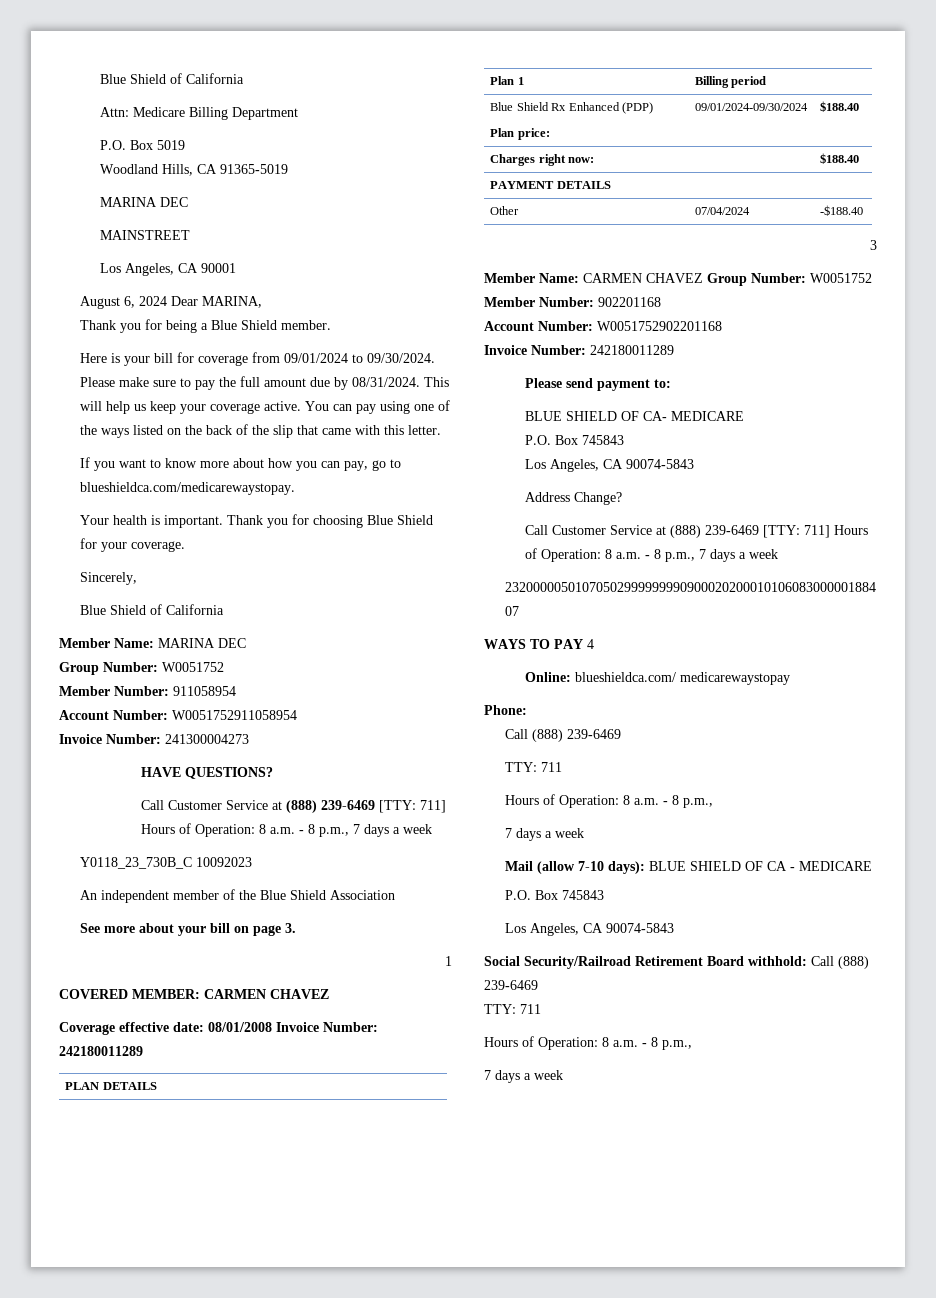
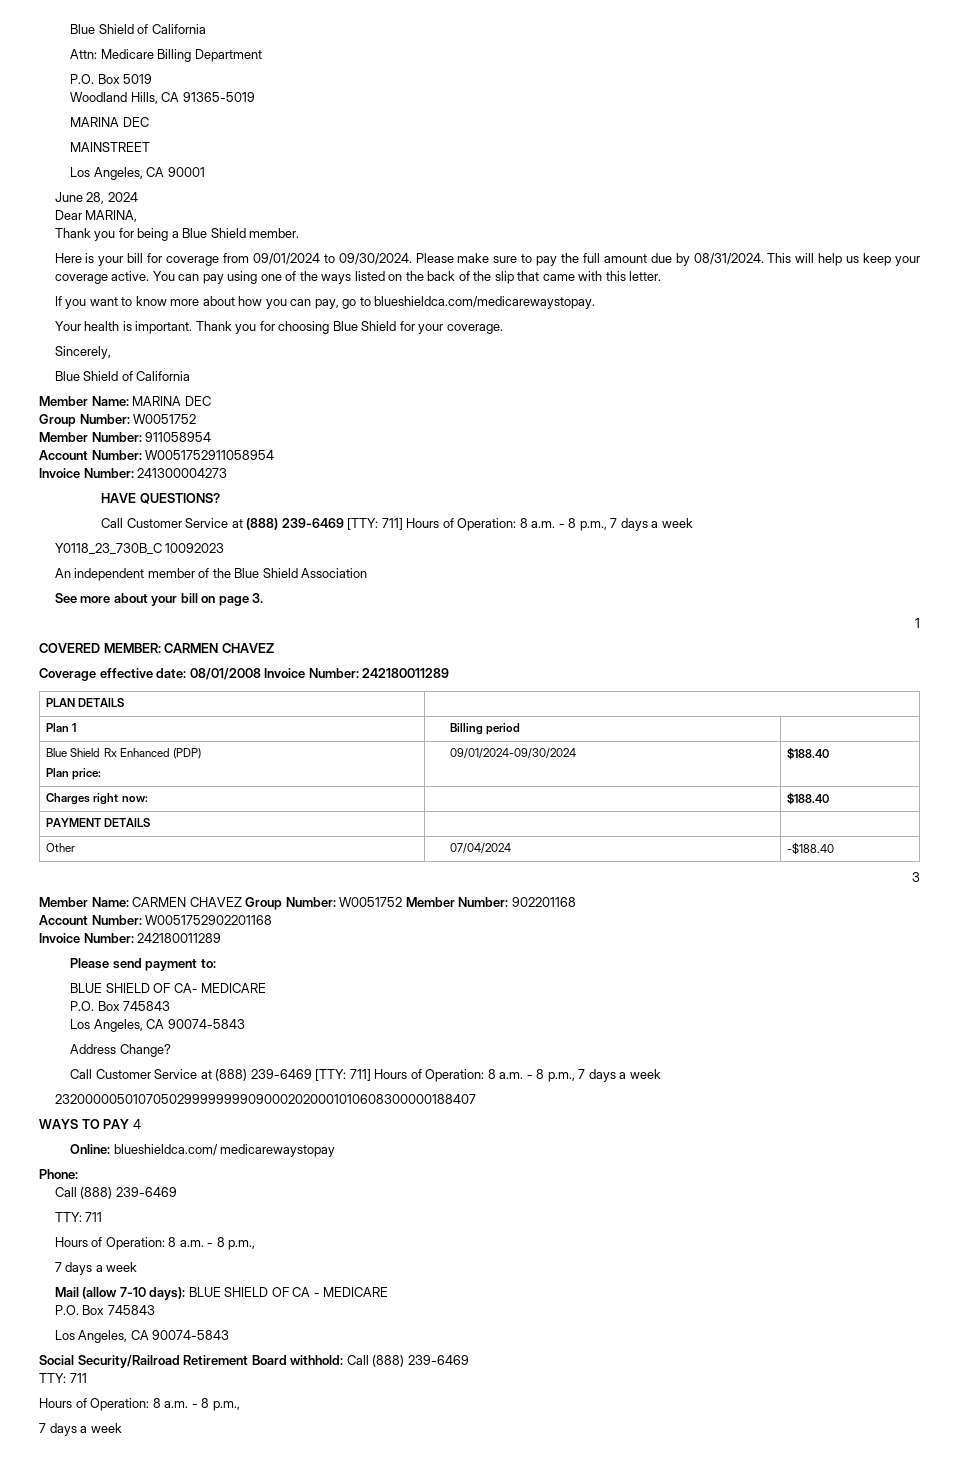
- August 6, 2024 Dear MARINA,
+ June 28, 2024
+ Dear MARINA,

